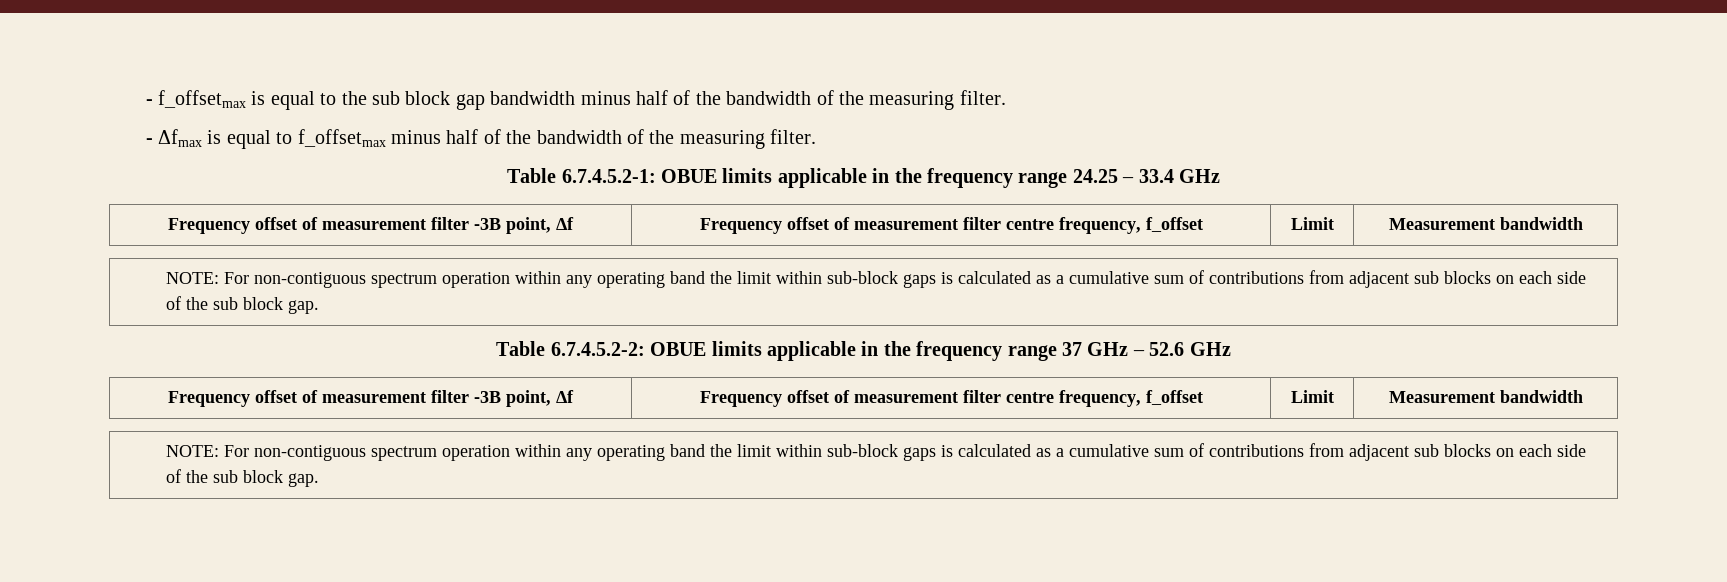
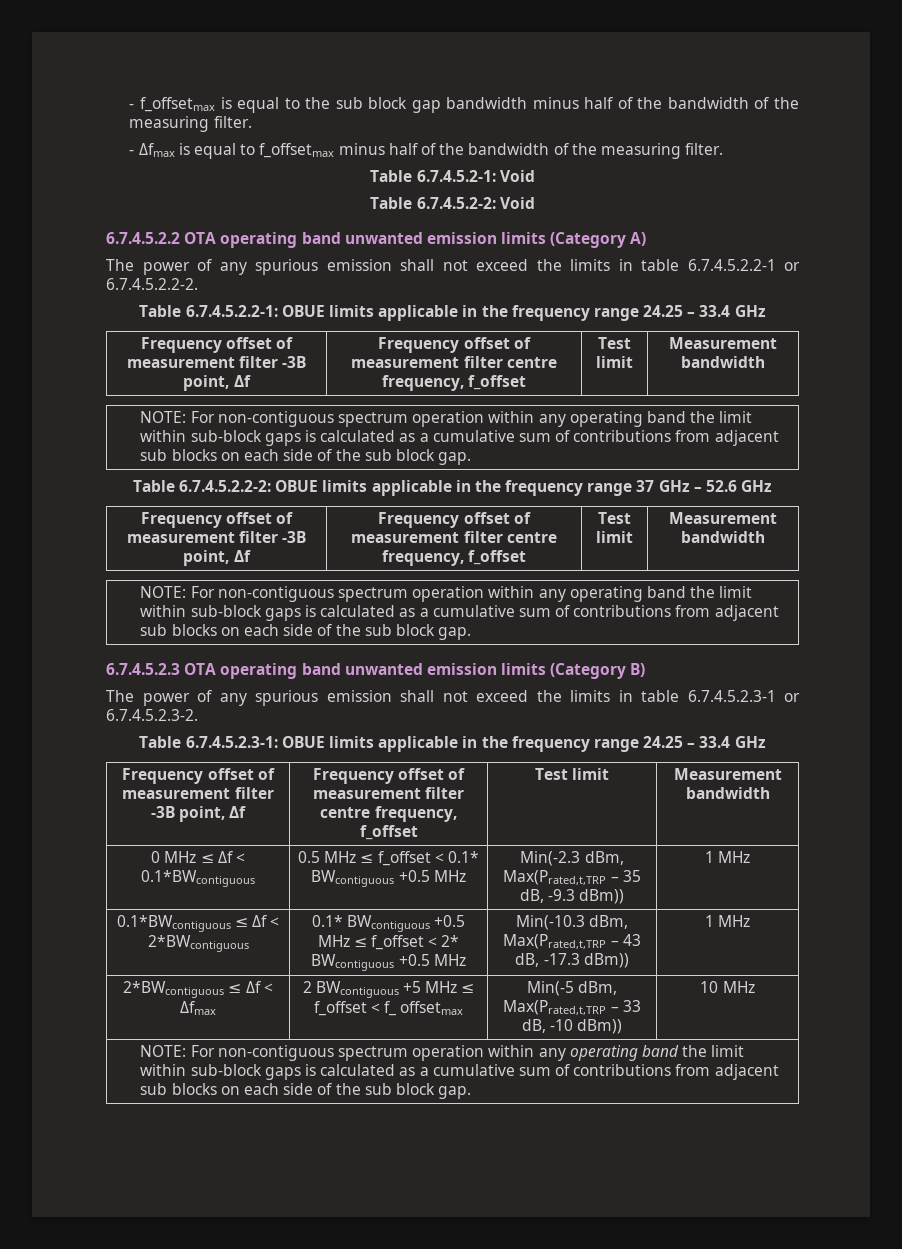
- Table 6.7.4.5.2-1: OBUE limits applicable in the frequency range 24.25 – 33.4 GHz
- Frequency offset of measurement filter -3B point, Δf | Frequency offset of measurement filter centre frequency, f_offset | Limit | Measurement bandwidth
+ Table 6.7.4.5.2-1: Void
+ Table 6.7.4.5.2-2: Void
+ 6.7.4.5.2.2 OTA operating band unwanted emission limits (Category A)
+ The power of any spurious emission shall not exceed the limits in table 6.7.4.5.2.2-1 or 6.7.4.5.2.2-2.
+ Table 6.7.4.5.2.2-1: OBUE limits applicable in the frequency range 24.25 – 33.4 GHz
+ Frequency offset of measurement filter -3B point, Δf | Frequency offset of measurement filter centre frequency, f_offset | Test limit | Measurement bandwidth
- Table 6.7.4.5.2-2: OBUE limits applicable in the frequency range 37 GHz – 52.6 GHz
- Frequency offset of measurement filter -3B point, Δf | Frequency offset of measurement filter centre frequency, f_offset | Limit | Measurement bandwidth
+ Table 6.7.4.5.2.2-2: OBUE limits applicable in the frequency range 37 GHz – 52.6 GHz
+ Frequency offset of measurement filter -3B point, Δf | Frequency offset of measurement filter centre frequency, f_offset | Test limit | Measurement bandwidth
+ 6.7.4.5.2.3 OTA operating band unwanted emission limits (Category B)
+ The power of any spurious emission shall not exceed the limits in table 6.7.4.5.2.3-1 or 6.7.4.5.2.3-2.
+ Table 6.7.4.5.2.3-1: OBUE limits applicable in the frequency range 24.25 – 33.4 GHz
+ Frequency offset of measurement filter -3B point, Δf | Frequency offset of measurement filter centre frequency, f_offset | Test limit | Measurement bandwidth
+ 0 MHz ≤ Δf < 0.1*BWcontiguous | 0.5 MHz ≤ f_offset < 0.1* BWcontiguous +0.5 MHz | Min(-2.3 dBm, Max(Prated,t,TRP – 35 dB, -9.3 dBm)) | 1 MHz
+ 0.1*BWcontiguous ≤ Δf < 2*BWcontiguous | 0.1* BWcontiguous +0.5 MHz ≤ f_offset < 2* BWcontiguous +0.5 MHz | Min(-10.3 dBm, Max(Prated,t,TRP – 43 dB, -17.3 dBm)) | 1 MHz
+ 2*BWcontiguous ≤ Δf < Δfmax | 2 BWcontiguous +5 MHz ≤ f_offset < f_ offsetmax | Min(-5 dBm, Max(Prated,t,TRP – 33 dB, -10 dBm)) | 10 MHz
+ NOTE: For non-contiguous spectrum operation within any operating band the limit within sub-block gaps is calculated as a cumulative sum of contributions from adjacent sub blocks on each side of the sub block gap.

